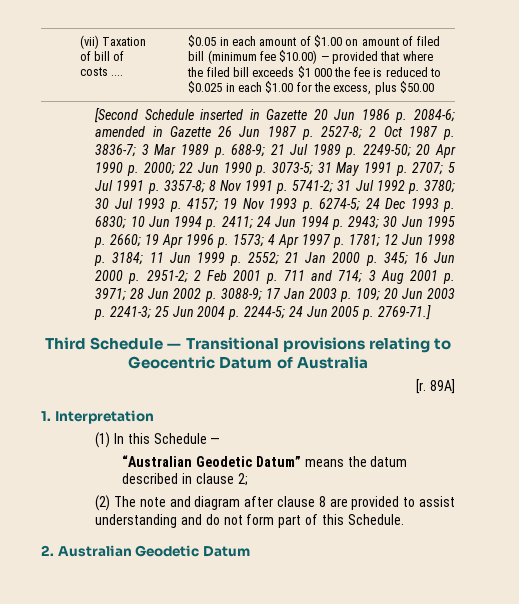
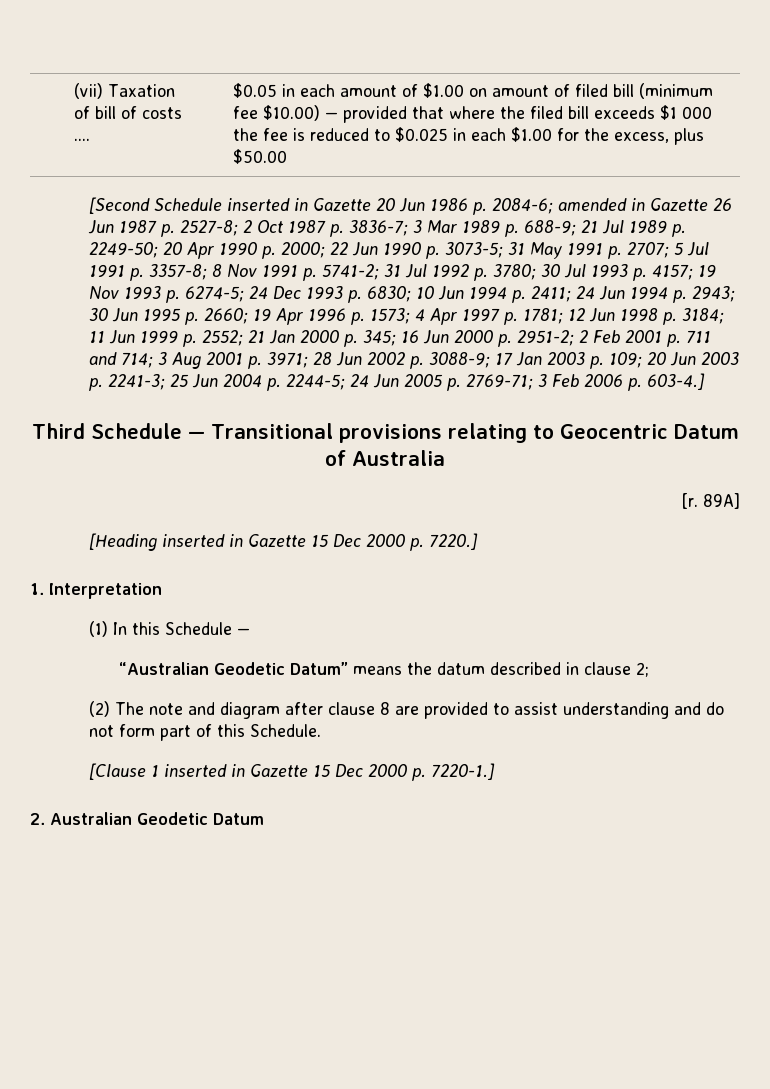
- 24 Jun 2005 p. 2769-71.]
+ 24 Jun 2005 p. 2769-71; 3 Feb 2006 p. 603-4.]
+ [Heading inserted in Gazette 15 Dec 2000 p. 7220.]
+ [Clause 1 inserted in Gazette 15 Dec 2000 p. 7220-1.]

